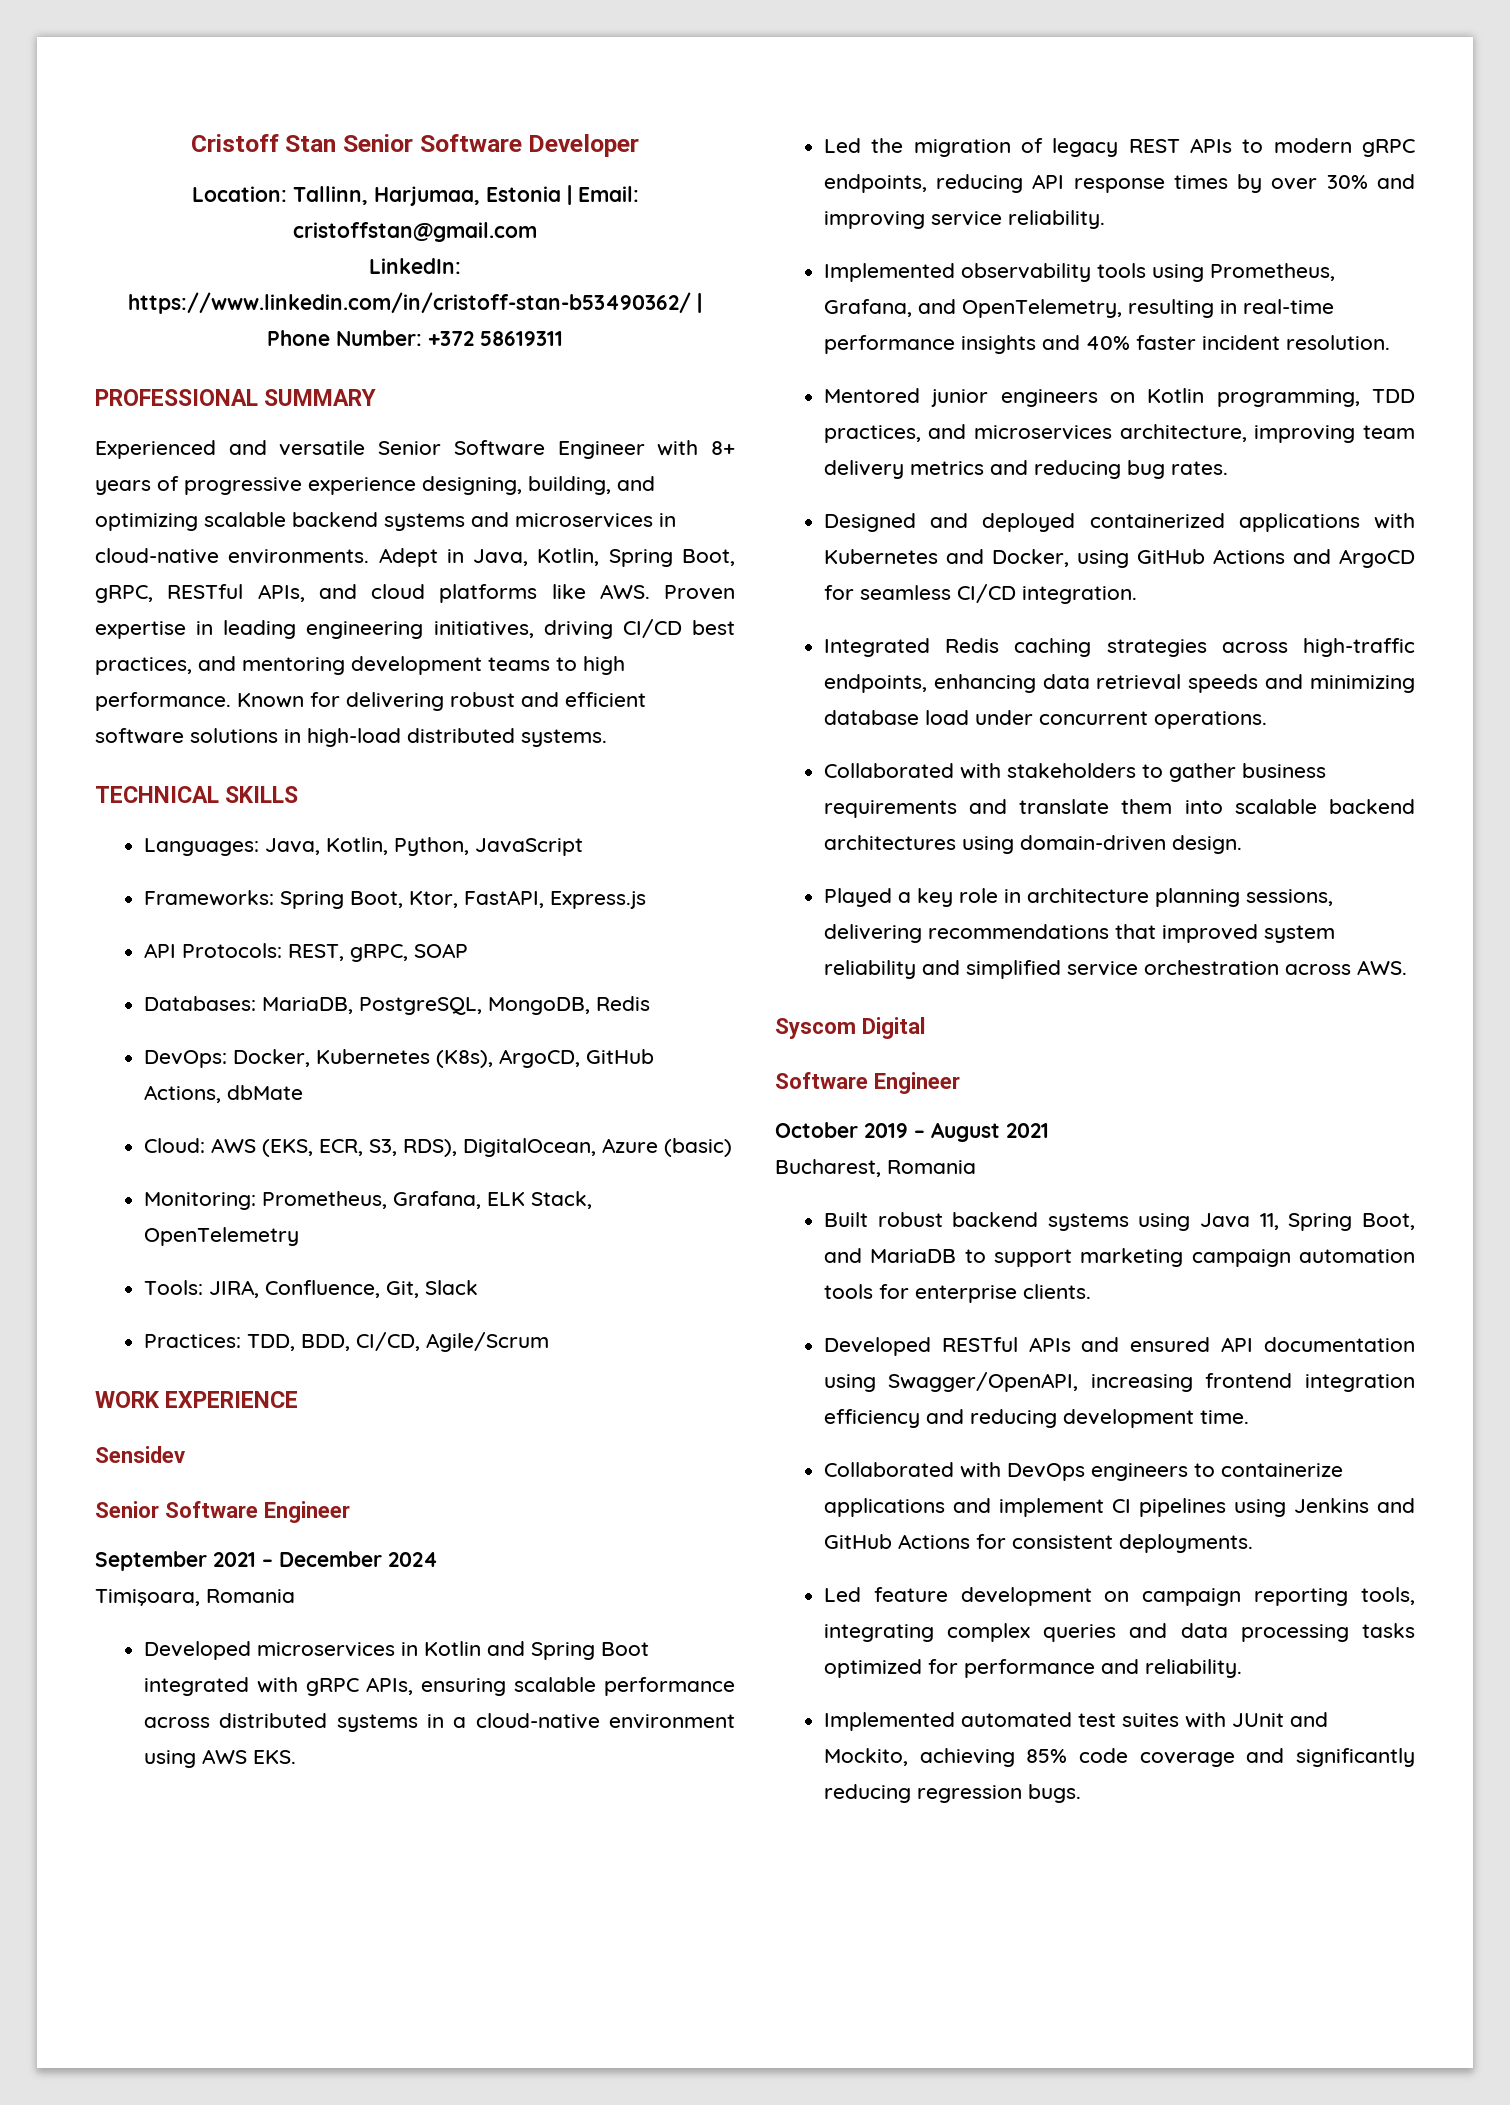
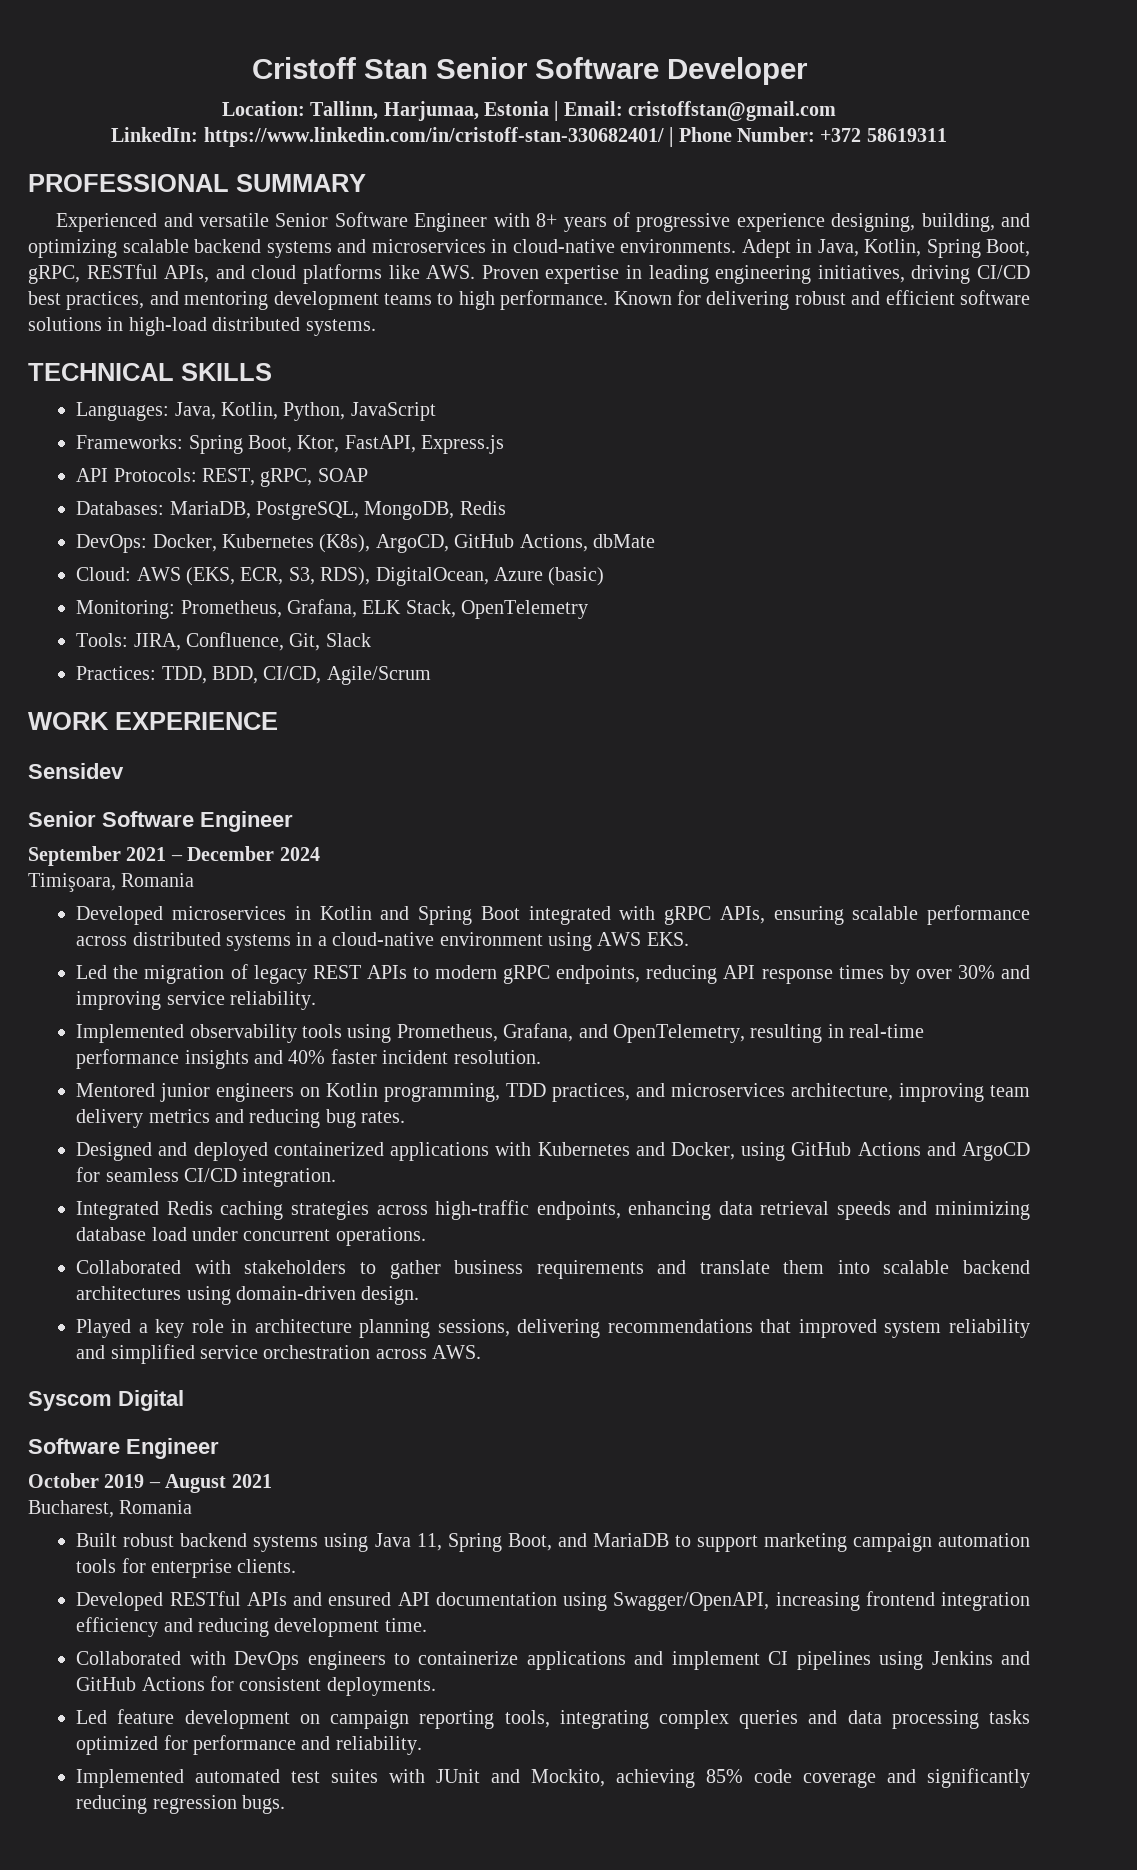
- LinkedIn: https://www.linkedin.com/in/cristoff-stan-b53490362/ | Phone Number: +372 58619311
+ LinkedIn: https://www.linkedin.com/in/cristoff-stan-330682401/ | Phone Number: +372 58619311

